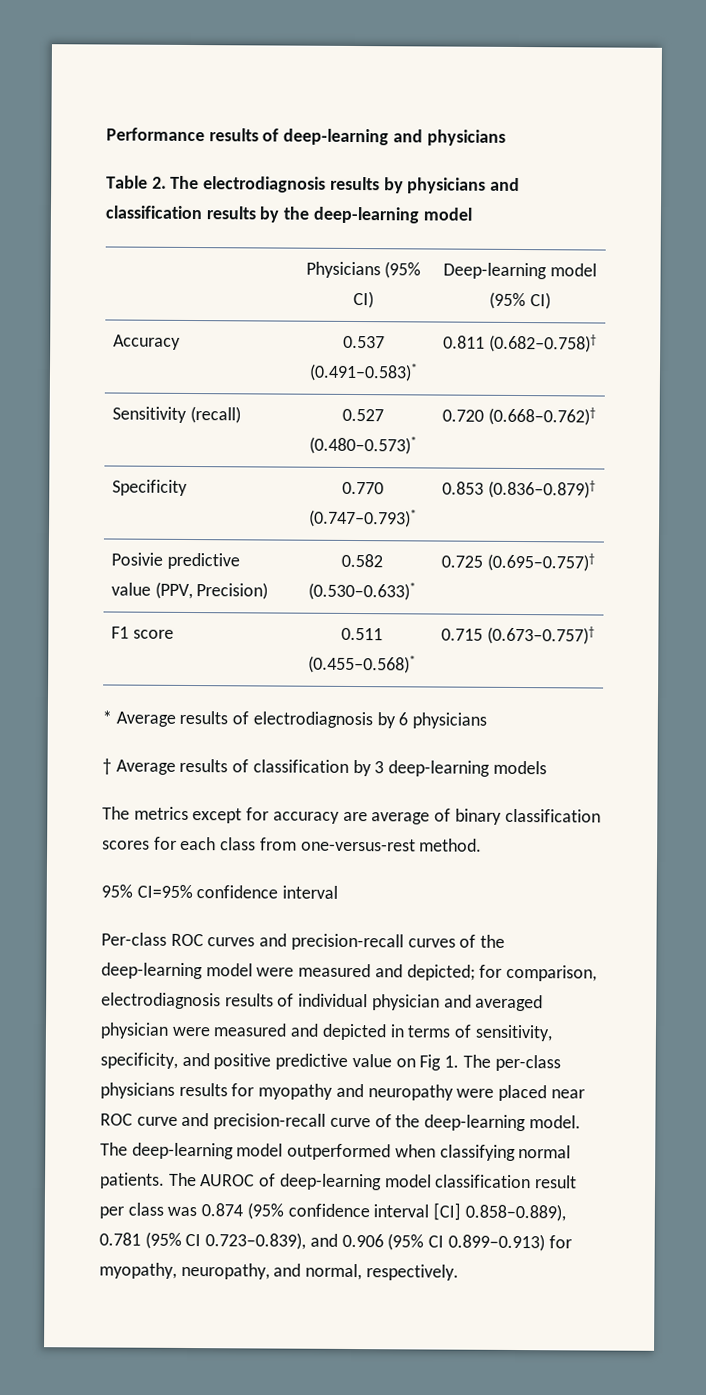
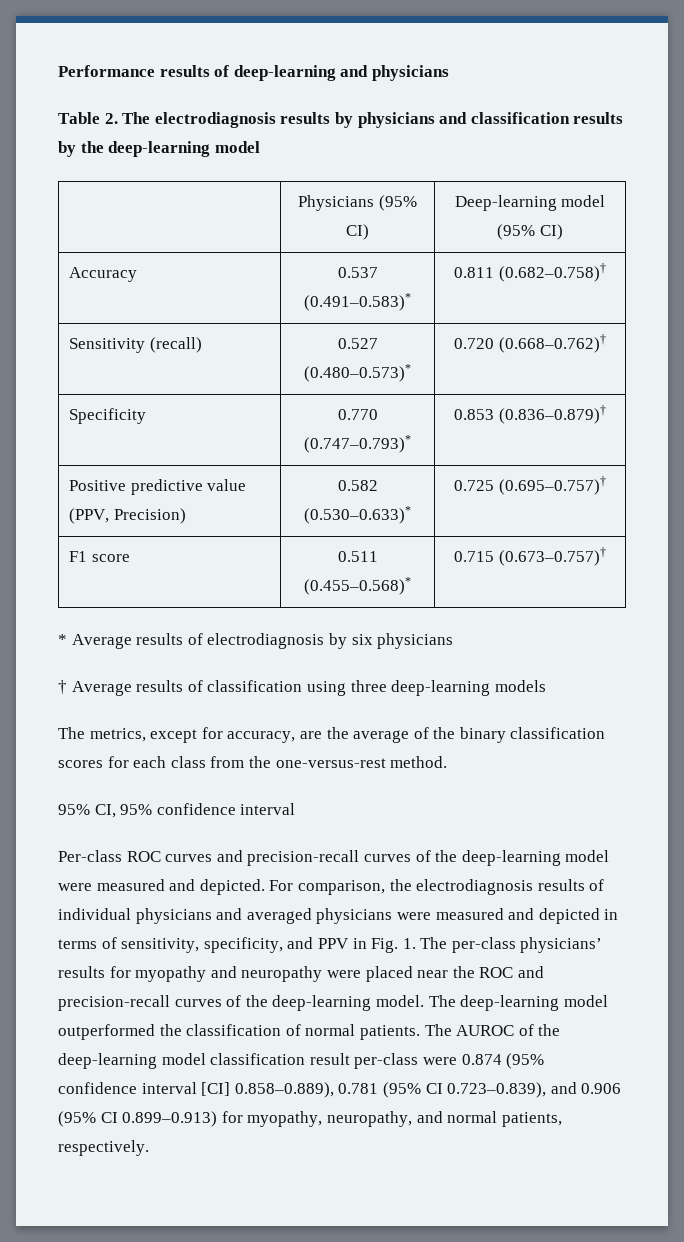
- Posivie predictive value (PPV, Precision) | 0.582 (0.530–0.633)* | 0.725 (0.695–0.757)†
+ Positive predictive value (PPV, Precision) | 0.582 (0.530–0.633)* | 0.725 (0.695–0.757)†
- * Average results of electrodiagnosis by 6 physicians
+ * Average results of electrodiagnosis by six physicians
- † Average results of classification by 3 deep-learning models
+ † Average results of classification using three deep-learning models
- The metrics except for accuracy are average of binary classification scores for each class from one-versus-rest method.
+ The metrics, except for accuracy, are the average of the binary classification scores for each class from the one-versus-rest method.
- 95% CI=95% confidence interval
+ 95% CI, 95% confidence interval
- Per-class ROC curves and precision-recall curves of the deep-learning model were measured and depicted; for comparison, electrodiagnosis results of individual physician and averaged physician were measured and depicted in terms of sensitivity, specificity, and positive predictive value on Fig 1. The per-class physicians results for myopathy and neuropathy were placed near ROC curve and precision-recall curve of the deep-learning model.
+ Per-class ROC curves and precision-recall curves of the deep-learning model were measured and depicted. For comparison, the electrodiagnosis results of individual physicians and averaged physicians were measured and depicted in terms of sensitivity, specificity, and PPV in Fig. 1. The per-class physicians’ results for myopathy and neuropathy were placed near the ROC and precision-recall curves of the deep-learning model.
- The deep-learning model outperformed when classifying normal patients.
+ The deep-learning model outperformed the classification of normal patients.
- The AUROC of deep-learning model classification result per class was 0.874 (95% confidence interval [CI] 0.858–0.889), 0.781 (95% CI 0.723–0.839), and 0.906 (95% CI 0.899–0.913) for myopathy, neuropathy, and normal, respectively.
+ The AUROC of the deep-learning model classification result per-class were 0.874 (95% confidence interval [CI] 0.858–0.889), 0.781 (95% CI 0.723–0.839), and 0.906 (95% CI 0.899–0.913) for myopathy, neuropathy, and normal patients, respectively.

